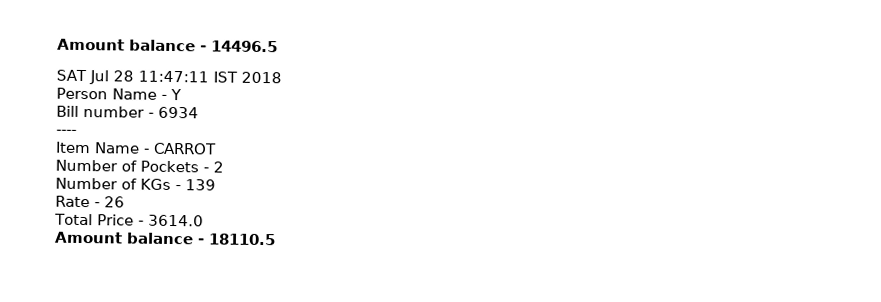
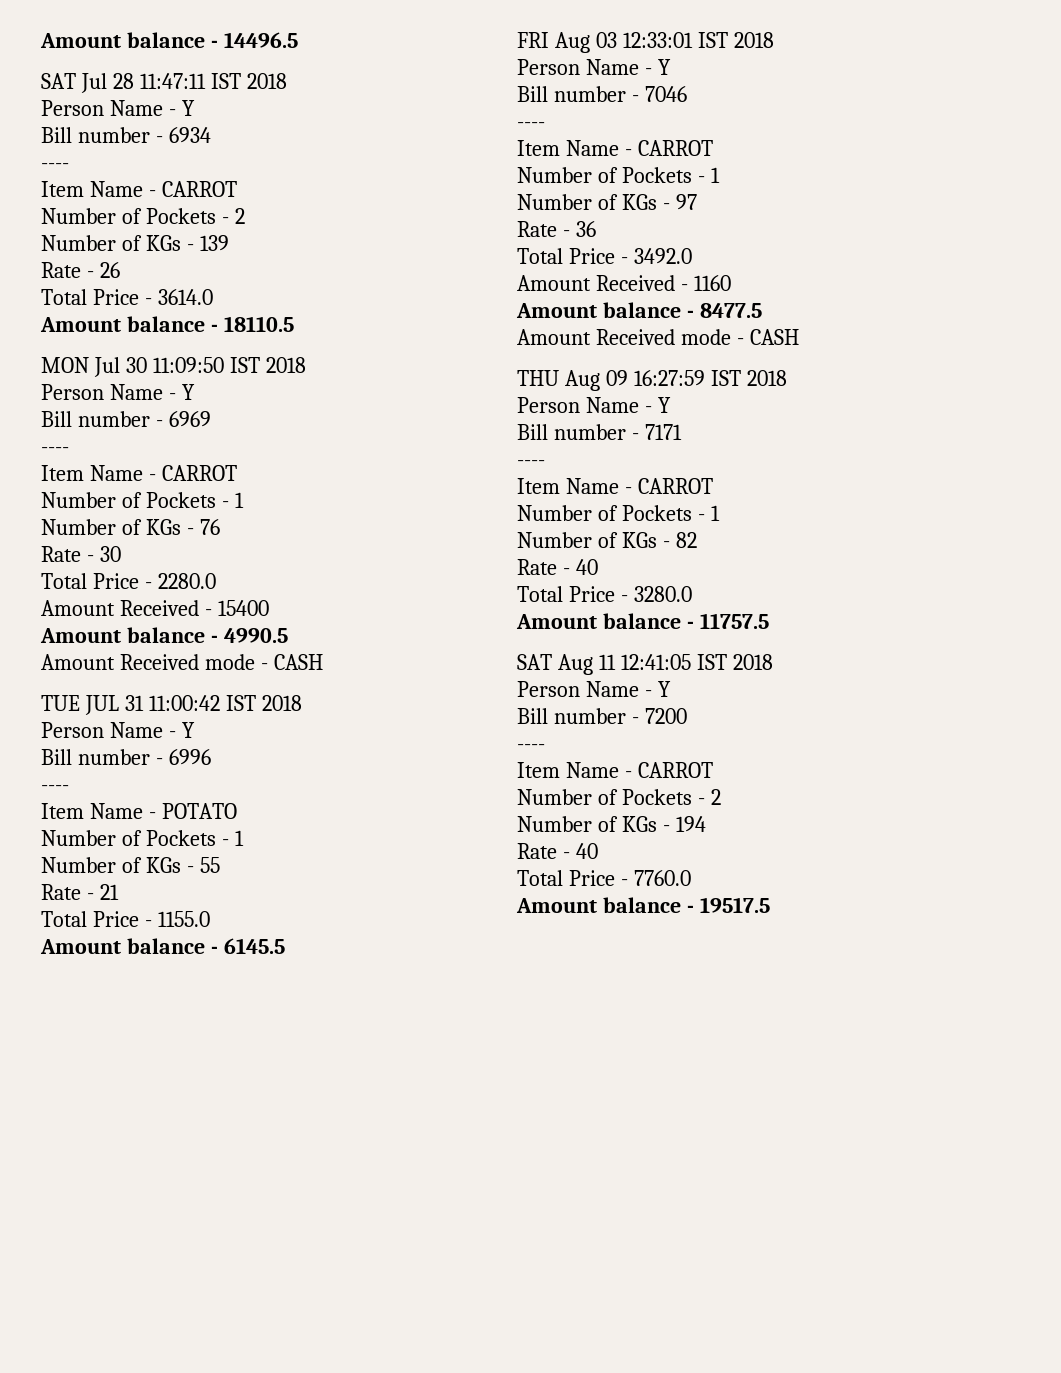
+ MON Jul 30 11:09:50 IST 2018
+ Person Name - Y
+ Bill number - 6969
+ ----
+ Item Name - CARROT
+ Number of Pockets - 1
+ Number of KGs - 76
+ Rate - 30
+ Total Price - 2280.0
+ Amount Received - 15400
+ Amount balance - 4990.5
+ Amount Received mode - CASH
+ TUE JUL 31 11:00:42 IST 2018
+ Person Name - Y
+ Bill number - 6996
+ ----
+ Item Name - POTATO
+ Number of Pockets - 1
+ Number of KGs - 55
+ Rate - 21
+ Total Price - 1155.0
+ Amount balance - 6145.5
+ FRI Aug 03 12:33:01 IST 2018
+ Person Name - Y
+ Bill number - 7046
+ ----
+ Item Name - CARROT
+ Number of Pockets - 1
+ Number of KGs - 97
+ Rate - 36
+ Total Price - 3492.0
+ Amount Received - 1160
+ Amount balance - 8477.5
+ Amount Received mode - CASH
+ THU Aug 09 16:27:59 IST 2018
+ Person Name - Y
+ Bill number - 7171
+ ----
+ Item Name - CARROT
+ Number of Pockets - 1
+ Number of KGs - 82
+ Rate - 40
+ Total Price - 3280.0
+ Amount balance - 11757.5
+ SAT Aug 11 12:41:05 IST 2018
+ Person Name - Y
+ Bill number - 7200
+ ----
+ Item Name - CARROT
+ Number of Pockets - 2
+ Number of KGs - 194
+ Rate - 40
+ Total Price - 7760.0
+ Amount balance - 19517.5

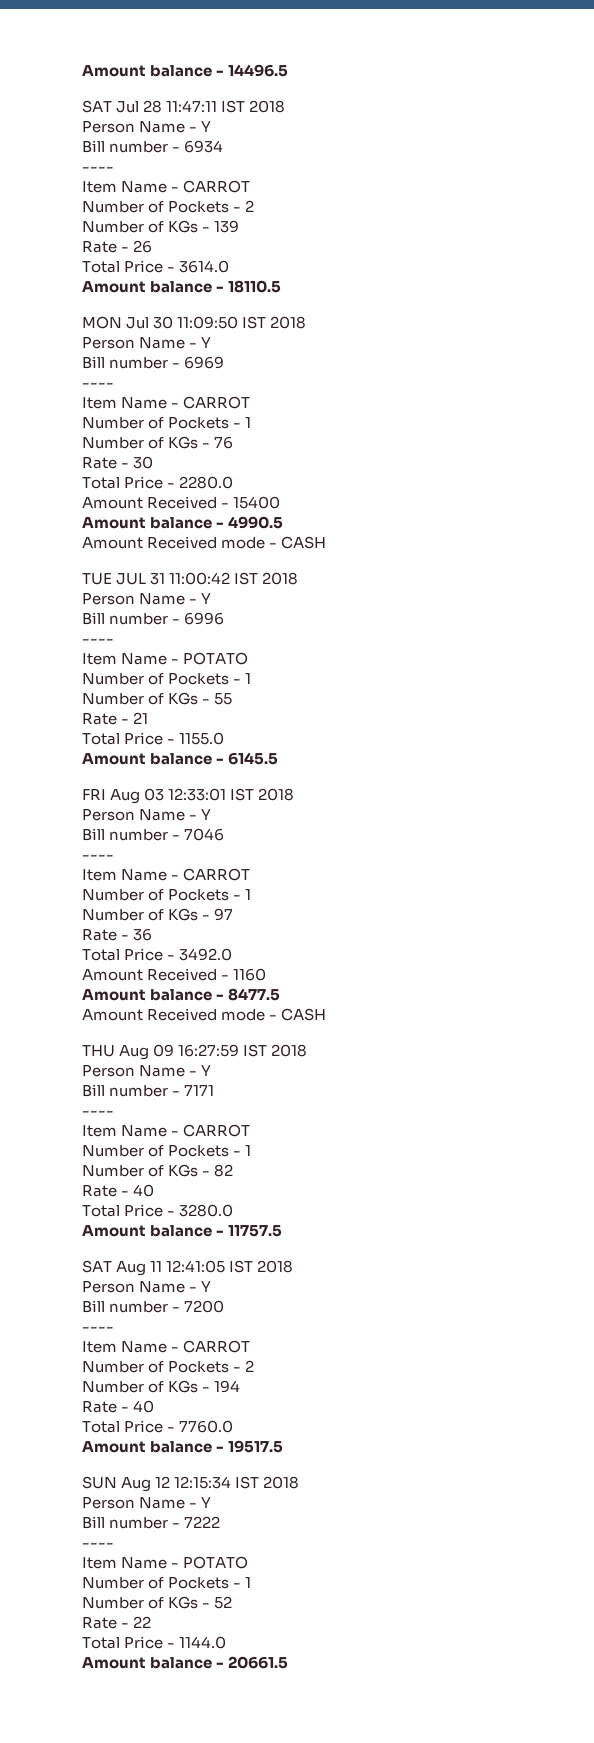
+ SUN Aug 12 12:15:34 IST 2018
+ Person Name - Y
+ Bill number - 7222
+ ----
+ Item Name - POTATO
+ Number of Pockets - 1
+ Number of KGs - 52
+ Rate - 22
+ Total Price - 1144.0
+ Amount balance - 20661.5

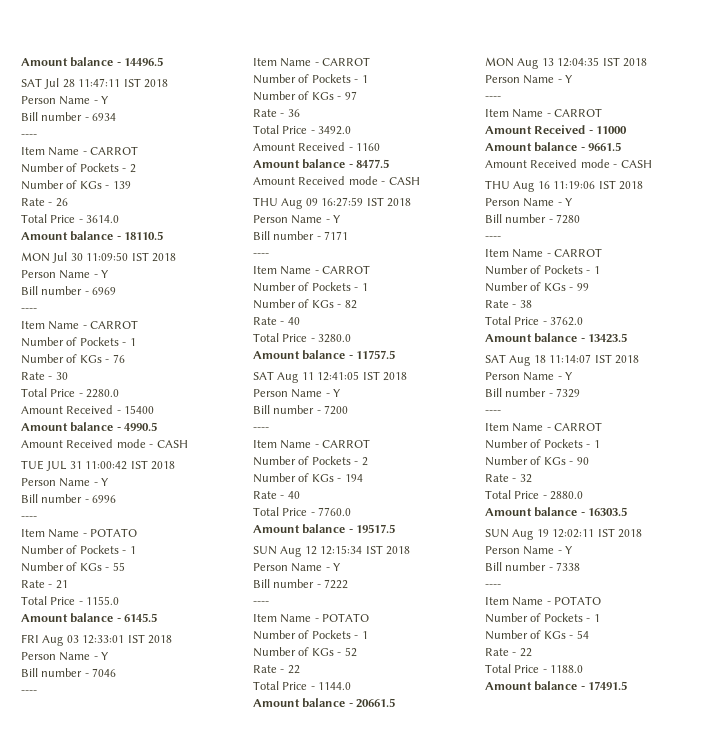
+ MON Aug 13 12:04:35 IST 2018
+ Person Name - Y
+ ----
+ Item Name - CARROT
+ Amount Received - 11000
+ Amount balance - 9661.5
+ Amount Received mode - CASH
+ THU Aug 16 11:19:06 IST 2018
+ Person Name - Y
+ Bill number - 7280
+ ----
+ Item Name - CARROT
+ Number of Pockets - 1
+ Number of KGs - 99
+ Rate - 38
+ Total Price - 3762.0
+ Amount balance - 13423.5
+ SAT Aug 18 11:14:07 IST 2018
+ Person Name - Y
+ Bill number - 7329
+ ----
+ Item Name - CARROT
+ Number of Pockets - 1
+ Number of KGs - 90
+ Rate - 32
+ Total Price - 2880.0
+ Amount balance - 16303.5
+ SUN Aug 19 12:02:11 IST 2018
+ Person Name - Y
+ Bill number - 7338
+ ----
+ Item Name - POTATO
+ Number of Pockets - 1
+ Number of KGs - 54
+ Rate - 22
+ Total Price - 1188.0
+ Amount balance - 17491.5

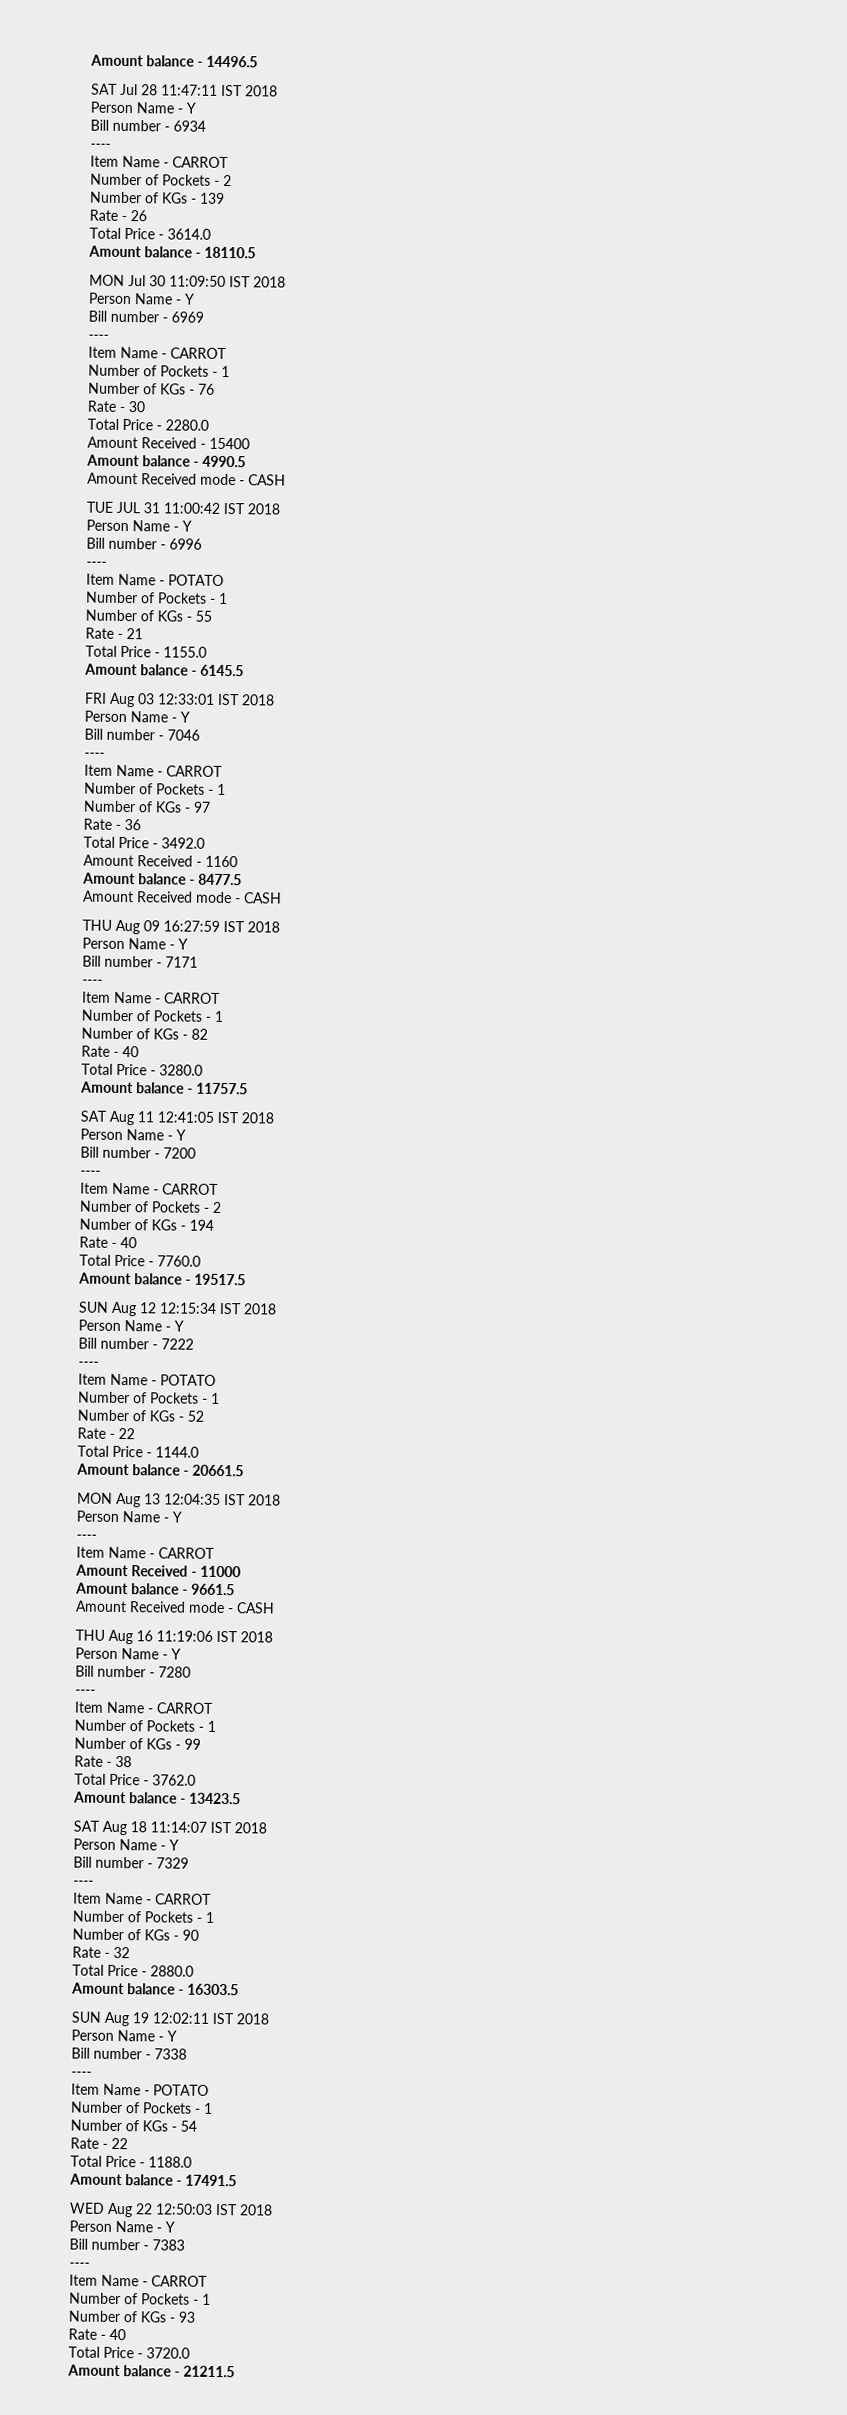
+ WED Aug 22 12:50:03 IST 2018
+ Person Name - Y
+ Bill number - 7383
+ ----
+ Item Name - CARROT
+ Number of Pockets - 1
+ Number of KGs - 93
+ Rate - 40
+ Total Price - 3720.0
+ Amount balance - 21211.5

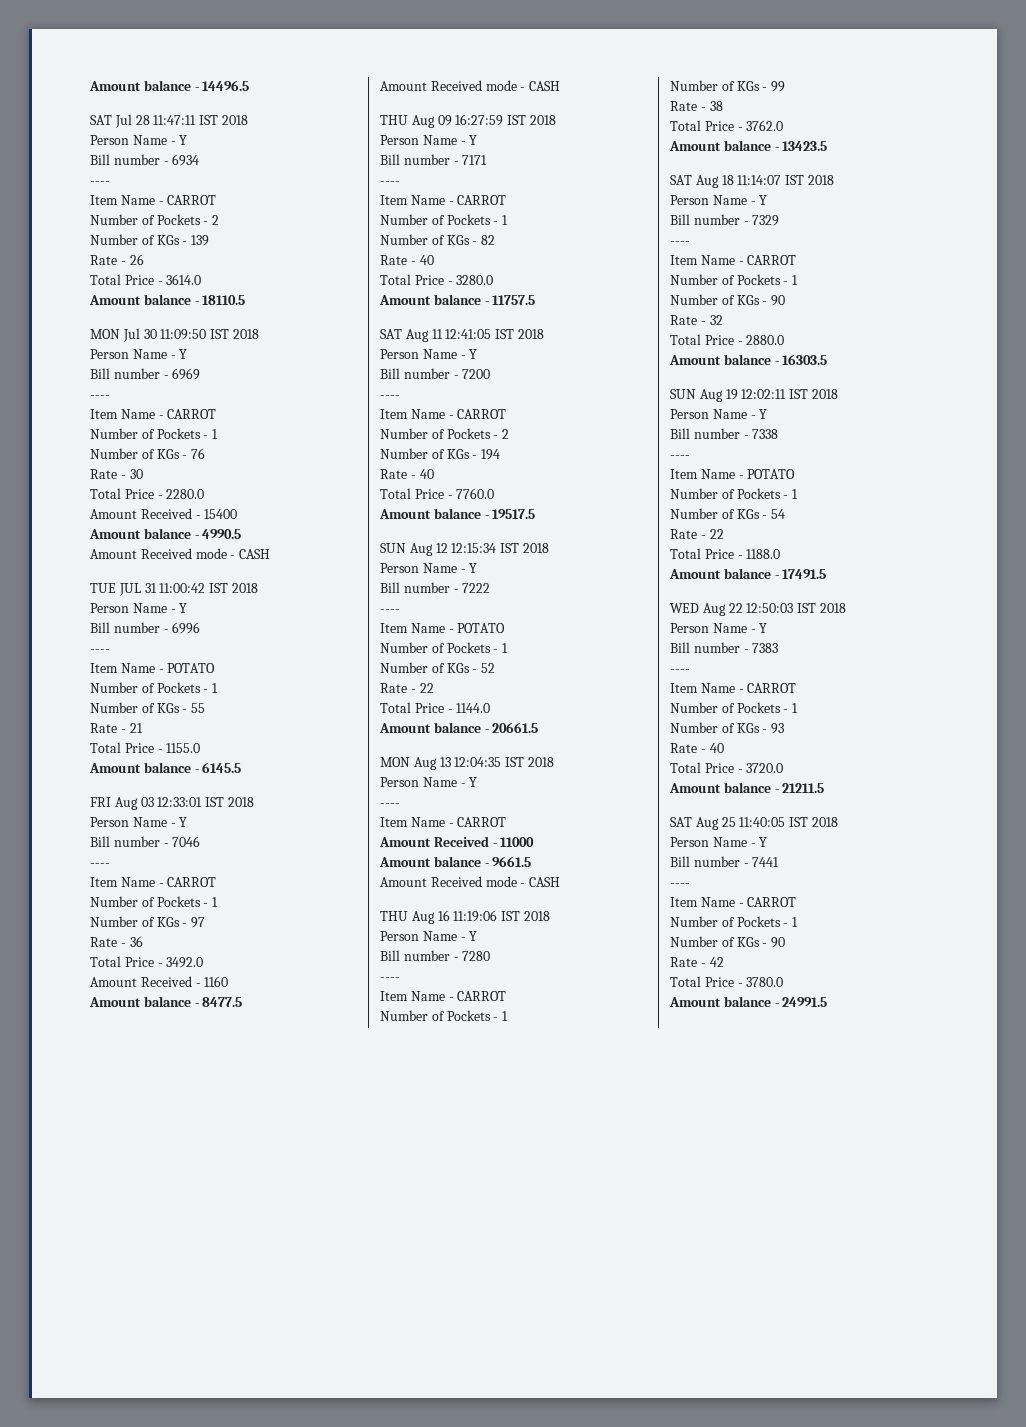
+ SAT Aug 25 11:40:05 IST 2018
+ Person Name - Y
+ Bill number - 7441
+ ----
+ Item Name - CARROT
+ Number of Pockets - 1
+ Number of KGs - 90
+ Rate - 42
+ Total Price - 3780.0
+ Amount balance - 24991.5

